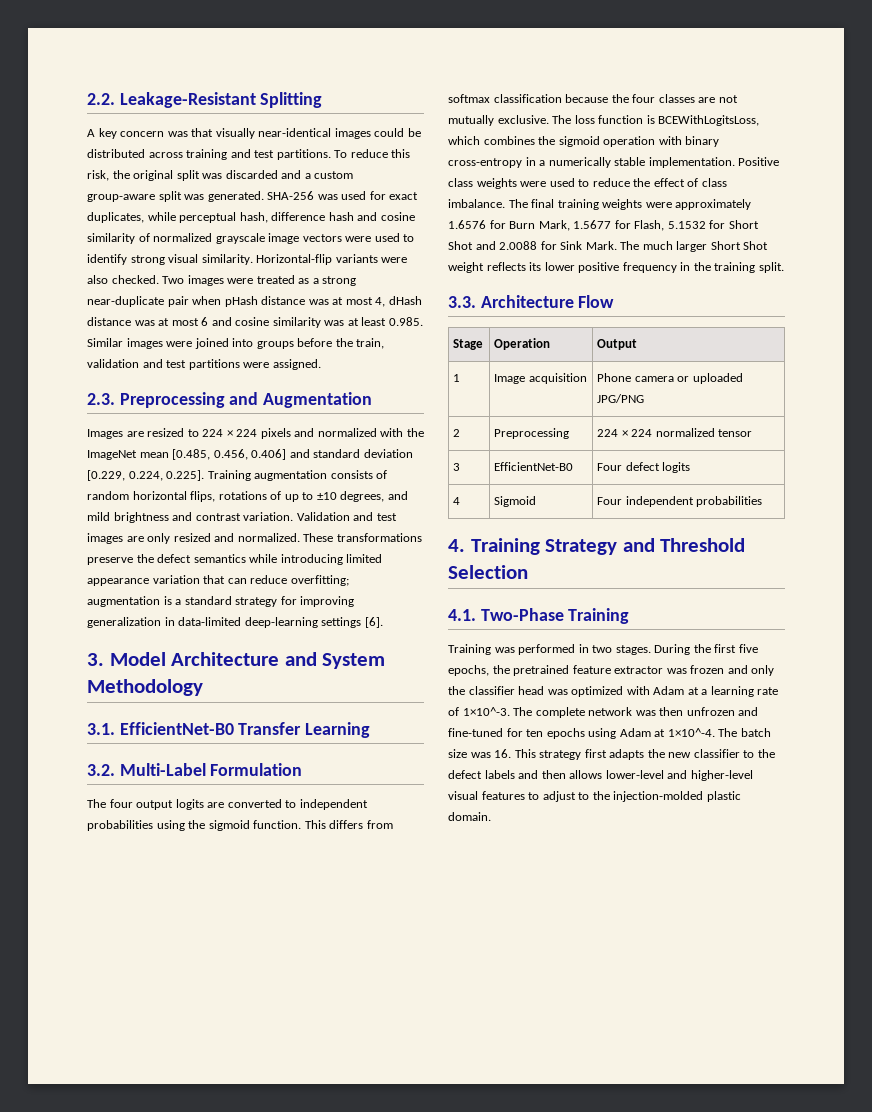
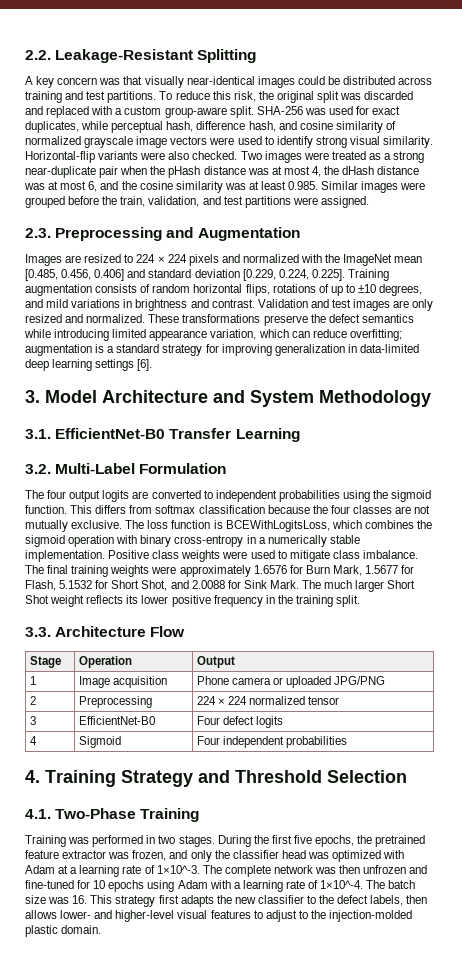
- To reduce this risk, the original split was discarded and a custom group-aware split was generated.
+ To reduce this risk, the original split was discarded and replaced with a custom group-aware split.
- SHA-256 was used for exact duplicates, while perceptual hash, difference hash and cosine similarity of normalized grayscale image vectors were used to identify strong visual similarity.
+ SHA-256 was used for exact duplicates, while perceptual hash, difference hash, and cosine similarity of normalized grayscale image vectors were used to identify strong visual similarity.
- Two images were treated as a strong near-duplicate pair when pHash distance was at most 4, dHash distance was at most 6 and cosine similarity was at least 0.985. Similar images were joined into groups before the train, validation and test partitions were assigned.
+ Two images were treated as a strong near-duplicate pair when the pHash distance was at most 4, the dHash distance was at most 6, and the cosine similarity was at least 0.985. Similar images were grouped before the train, validation, and test partitions were assigned.
- Images are resized to 224 × 224 pixels and normalized with the ImageNet mean [0.485, 0.456, 0.406] and standard deviation [0.229, 0.224, 0.225]. Training augmentation consists of random horizontal flips, rotations of up to ±10 degrees, and mild brightness and contrast variation.
+ Images are resized to 224 × 224 pixels and normalized with the ImageNet mean [0.485, 0.456, 0.406] and standard deviation [0.229, 0.224, 0.225]. Training augmentation consists of random horizontal flips, rotations of up to ±10 degrees, and mild variations in brightness and contrast.
- These transformations preserve the defect semantics while introducing limited appearance variation that can reduce overfitting; augmentation is a standard strategy for improving generalization in data-limited deep-learning settings [6].
+ These transformations preserve the defect semantics while introducing limited appearance variation, which can reduce overfitting; augmentation is a standard strategy for improving generalization in data-limited deep learning settings [6].
- Positive class weights were used to reduce the effect of class imbalance.
+ Positive class weights were used to mitigate class imbalance.
- The final training weights were approximately 1.6576 for Burn Mark, 1.5677 for Flash, 5.1532 for Short Shot and 2.0088 for Sink Mark.
+ The final training weights were approximately 1.6576 for Burn Mark, 1.5677 for Flash, 5.1532 for Short Shot, and 2.0088 for Sink Mark.
- During the first five epochs, the pretrained feature extractor was frozen and only the classifier head was optimized with Adam at a learning rate of 1×10^-3.
+ During the first five epochs, the pretrained feature extractor was frozen, and only the classifier head was optimized with Adam at a learning rate of 1×10^-3.
- The complete network was then unfrozen and fine-tuned for ten epochs using Adam at 1×10^-4.
+ The complete network was then unfrozen and fine-tuned for 10 epochs using Adam with a learning rate of 1×10^-4.
- The batch size was 16. This strategy first adapts the new classifier to the defect labels and then allows lower-level and higher-level visual features to adjust to the injection-molded plastic domain.
+ The batch size was 16. This strategy first adapts the new classifier to the defect labels, then allows lower- and higher-level visual features to adjust to the injection-molded plastic domain.

